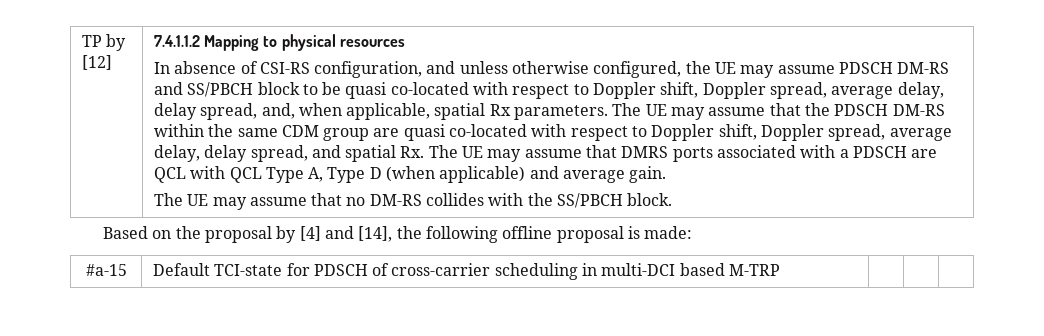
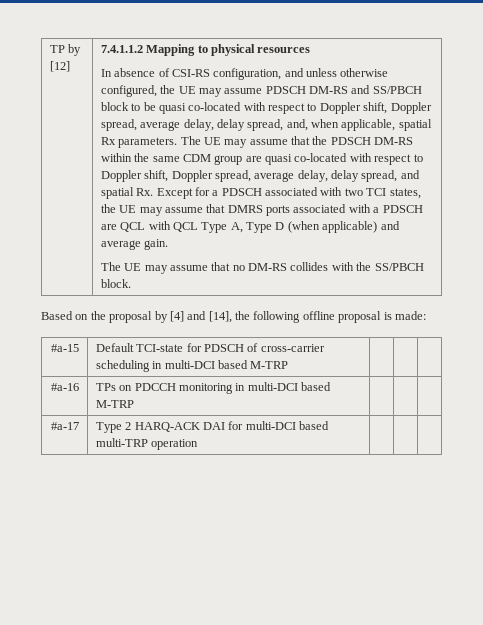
- The UE may assume that the PDSCH DM-RS within the same CDM group are quasi co-located with respect to Doppler shift, Doppler spread, average delay, delay spread, and spatial Rx. The UE may assume that DMRS ports associated with a PDSCH are QCL with QCL Type A, Type D (when applicable) and average gain.
+ The UE may assume that the PDSCH DM-RS within the same CDM group are quasi co-located with respect to Doppler shift, Doppler spread, average delay, delay spread, and spatial Rx. Except for a PDSCH associated with two TCI states, the UE may assume that DMRS ports associated with a PDSCH are QCL with QCL Type A, Type D (when applicable) and average gain.
+ #a-16 | TPs on PDCCH monitoring in multi-DCI based M-TRP | | |
+ #a-17 | Type 2 HARQ-ACK DAI for multi-DCI based multi-TRP operation | | |

